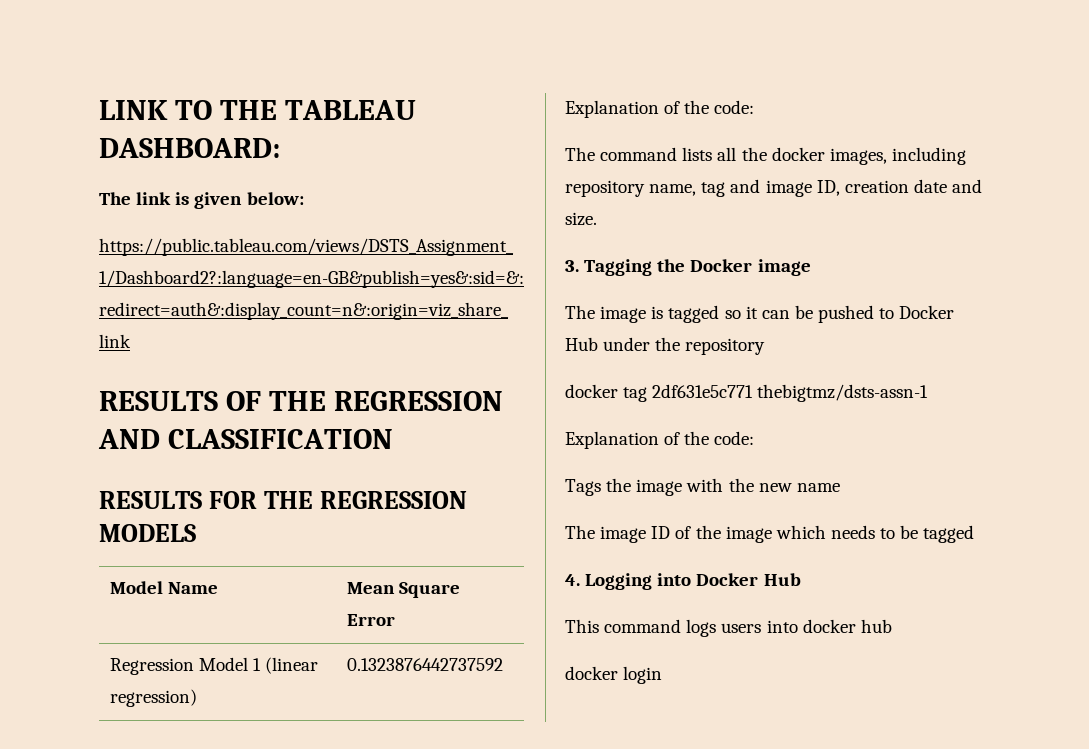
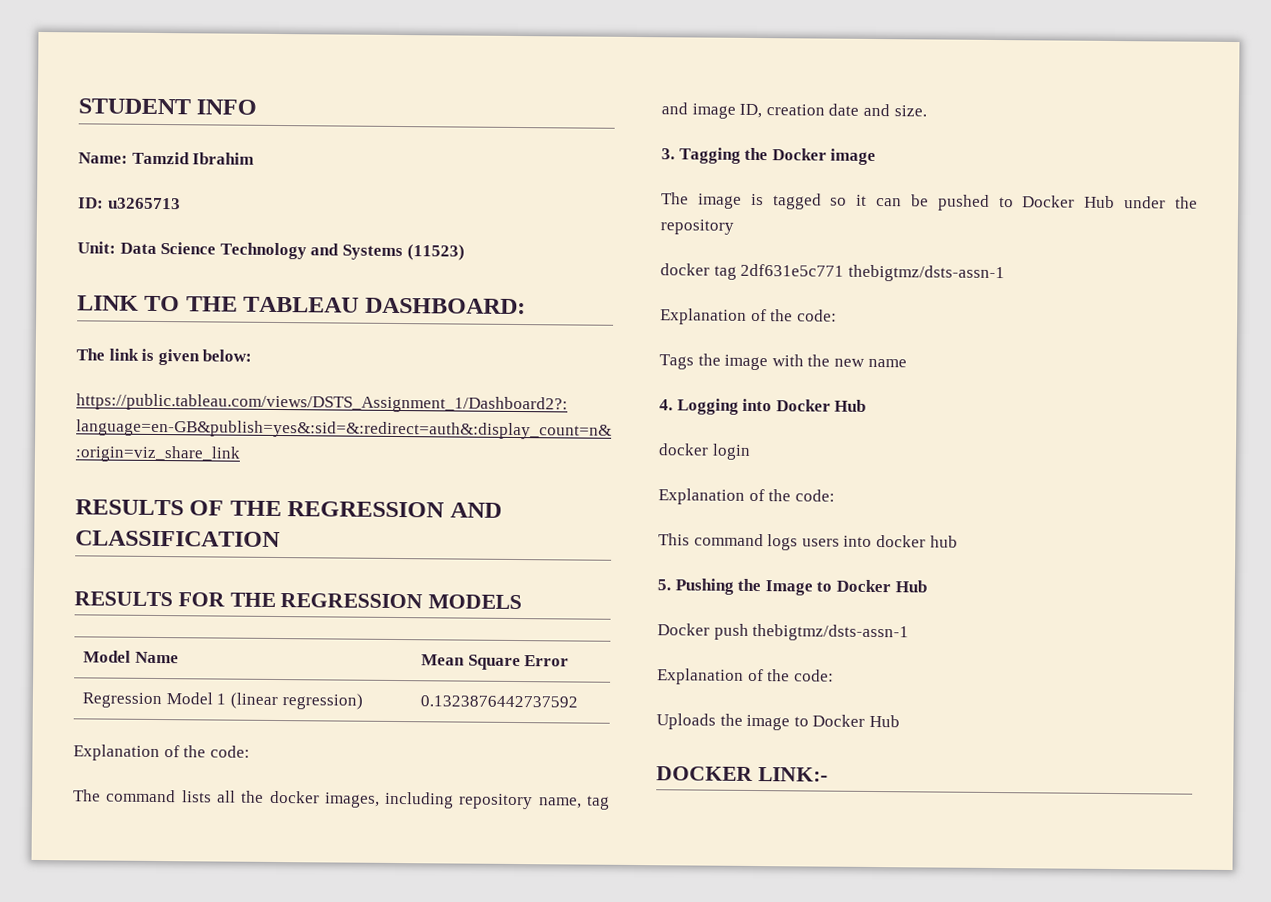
+ STUDENT INFO
+ Name: Tamzid Ibrahim
+ ID: u3265713
+ Unit: Data Science Technology and Systems (11523)
- The image ID of the image which needs to be tagged
+ docker login
+ Explanation of the code:
- docker login
+ 5. Pushing the Image to Docker Hub
+ Docker push thebigtmz/dsts-assn-1
+ Explanation of the code:
+ Uploads the image to Docker Hub
+ DOCKER LINK:-

